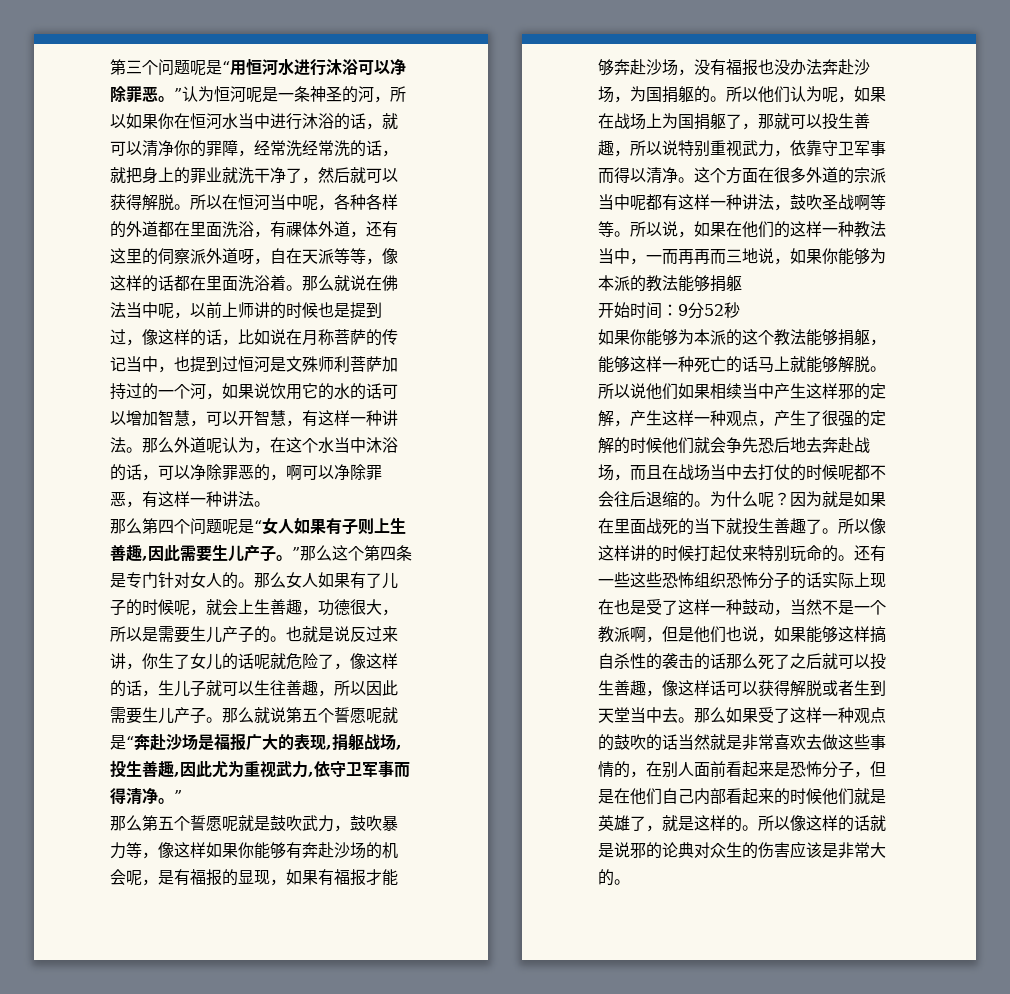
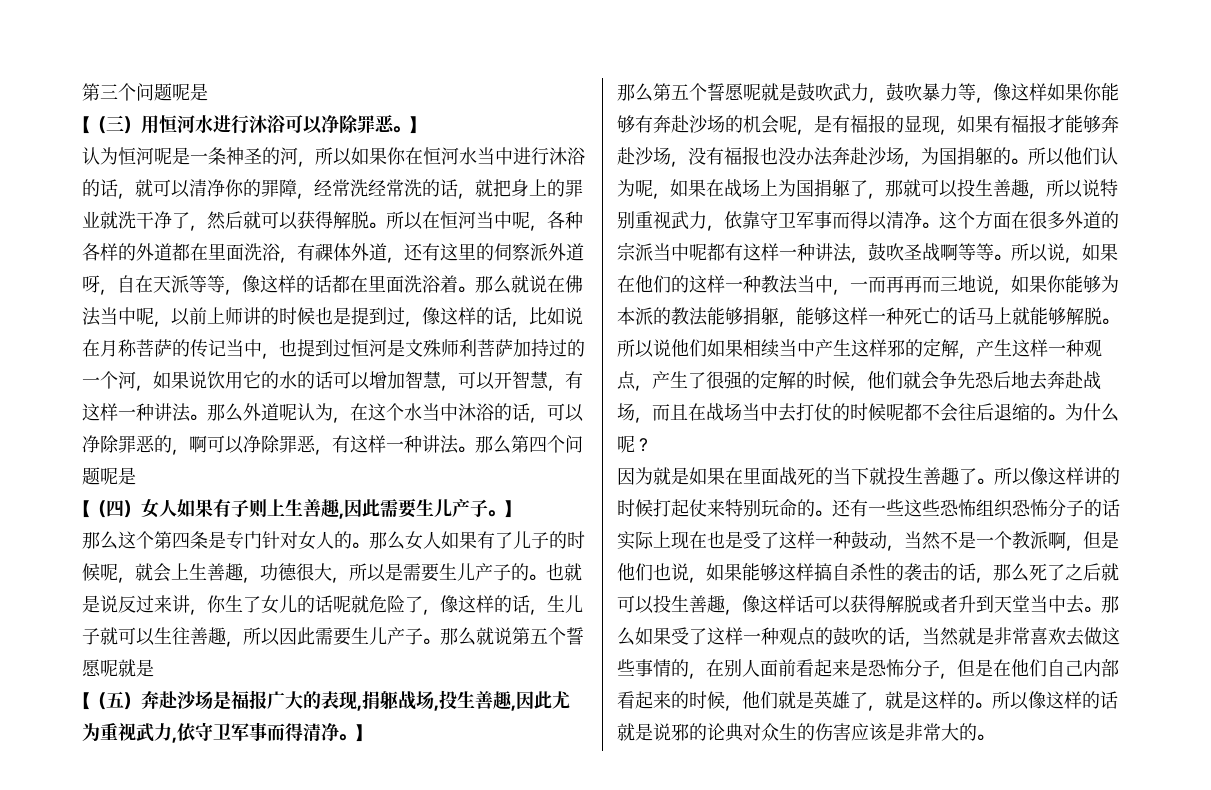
- 第三个问题呢是“用恒河水进行沐浴可以净除罪恶。”认为恒河呢是一条神圣的河，所以如果你在恒河水当中进行沐浴的话，就可以清净你的罪障，经常洗经常洗的话，就把身上的罪业就洗干净了，然后就可以获得解脱。
+ 第三个问题呢是
+ 【（三）用恒河水进行沐浴可以净除罪恶。】
+ 认为恒河呢是一条神圣的河，所以如果你在恒河水当中进行沐浴的话，就可以清净你的罪障，经常洗经常洗的话，就把身上的罪业就洗干净了，然后就可以获得解脱。
- 那么外道呢认为，在这个水当中沐浴的话，可以净除罪恶的，啊可以净除罪恶，有这样一种讲法。
- 那么第四个问题呢是“女人如果有子则上生善趣,因此需要生儿产子。”那么这个第四条是专门针对女人的。
+ 那么外道呢认为，在这个水当中沐浴的话，可以净除罪恶的，啊可以净除罪恶，有这样一种讲法。那么第四个问题呢是
+ 【（四）女人如果有子则上生善趣,因此需要生儿产子。】
+ 那么这个第四条是专门针对女人的。
- 那么就说第五个誓愿呢就是“奔赴沙场是福报广大的表现,捐躯战场,投生善趣,因此尤为重视武力,依守卫军事而得清净。”
+ 那么就说第五个誓愿呢就是
+ 【（五）奔赴沙场是福报广大的表现,捐躯战场,投生善趣,因此尤为重视武力,依守卫军事而得清净。】
- 所以说，如果在他们的这样一种教法当中，一而再再而三地说，如果你能够为本派的教法能够捐躯
- 开始时间：9分52秒
- 如果你能够为本派的这个教法能够捐躯，能够这样一种死亡的话马上就能够解脱。
+ 所以说，如果在他们的这样一种教法当中，一而再再而三地说，如果你能够为本派的教法能够捐躯，能够这样一种死亡的话马上就能够解脱。
- 所以说他们如果相续当中产生这样邪的定解，产生这样一种观点，产生了很强的定解的时候他们就会争先恐后地去奔赴战场，而且在战场当中去打仗的时候呢都不会往后退缩的。
+ 所以说他们如果相续当中产生这样邪的定解，产生这样一种观点，产生了很强的定解的时候，他们就会争先恐后地去奔赴战场，而且在战场当中去打仗的时候呢都不会往后退缩的。
- 为什么呢？因为就是如果在里面战死的当下就投生善趣了。
+ 为什么呢？
+ 因为就是如果在里面战死的当下就投生善趣了。
- 还有一些这些恐怖组织恐怖分子的话实际上现在也是受了这样一种鼓动，当然不是一个教派啊，但是他们也说，如果能够这样搞自杀性的袭击的话那么死了之后就可以投生善趣，像这样话可以获得解脱或者生到天堂当中去。
+ 还有一些这些恐怖组织恐怖分子的话实际上现在也是受了这样一种鼓动，当然不是一个教派啊，但是他们也说，如果能够这样搞自杀性的袭击的话，那么死了之后就可以投生善趣，像这样话可以获得解脱或者升到天堂当中去。
- 那么如果受了这样一种观点的鼓吹的话当然就是非常喜欢去做这些事情的，在别人面前看起来是恐怖分子，但是在他们自己内部看起来的时候他们就是英雄了，就是这样的。
+ 那么如果受了这样一种观点的鼓吹的话，当然就是非常喜欢去做这些事情的，在别人面前看起来是恐怖分子，但是在他们自己内部看起来的时候，他们就是英雄了，就是这样的。

